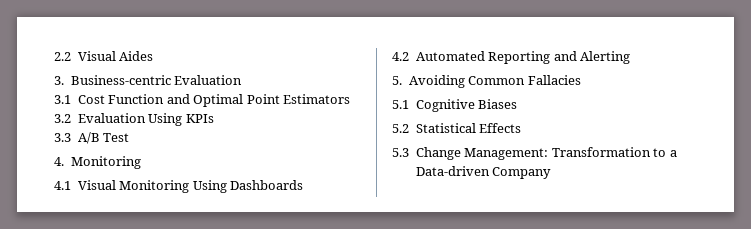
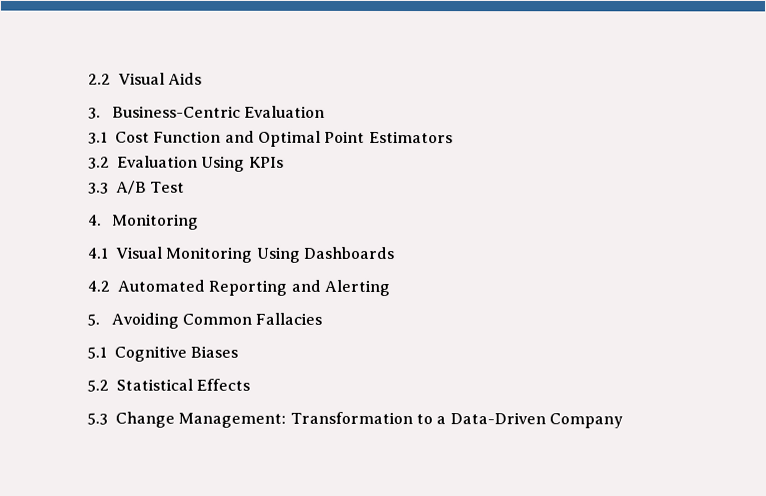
- 2.2 Visual Aides
+ 2.2 Visual Aids
- 3. Business-centric Evaluation
+ 3. Business-Centric Evaluation
- 5.3 Change Management: Transformation to a Data-driven Company
+ 5.3 Change Management: Transformation to a Data-Driven Company

